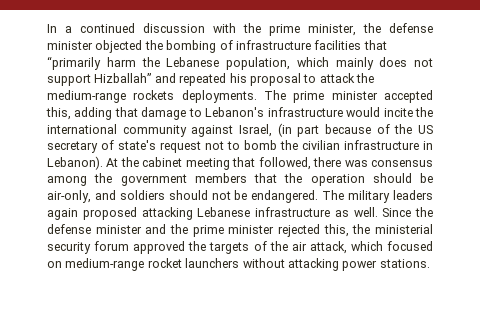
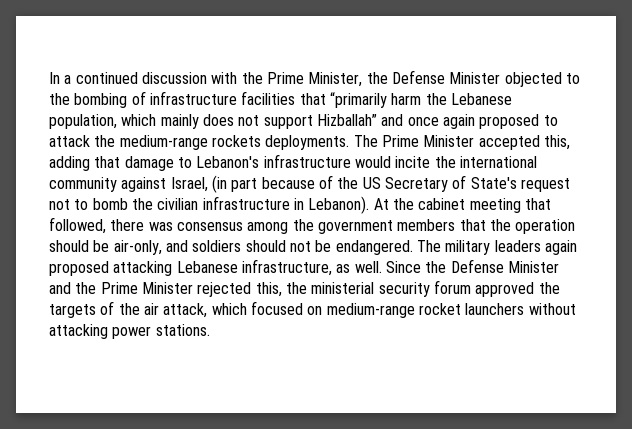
- In a continued discussion with the prime minister, the defense minister objected the bombing of infrastructure facilities that “primarily harm the Lebanese population, which mainly does not support Hizballah” and repeated his proposal to attack the medium-range rockets deployments.
+ In a continued discussion with the Prime Minister, the Defense Minister objected to the bombing of infrastructure facilities that “primarily harm the Lebanese population, which mainly does not support Hizballah” and once again proposed to attack the medium-range rockets deployments.
- The prime minister accepted this, adding that damage to Lebanon's infrastructure would incite the international community against Israel, (in part because of the US secretary of state's request not to bomb the civilian infrastructure in Lebanon).
+ The Prime Minister accepted this, adding that damage to Lebanon's infrastructure would incite the international community against Israel, (in part because of the US Secretary of State's request not to bomb the civilian infrastructure in Lebanon).
- The military leaders again proposed attacking Lebanese infrastructure as well.
+ The military leaders again proposed attacking Lebanese infrastructure, as well.
- Since the defense minister and the prime minister rejected this, the ministerial security forum approved the targets of the air attack, which focused on medium-range rocket launchers without attacking power stations.
+ Since the Defense Minister and the Prime Minister rejected this, the ministerial security forum approved the targets of the air attack, which focused on medium-range rocket launchers without attacking power stations.

